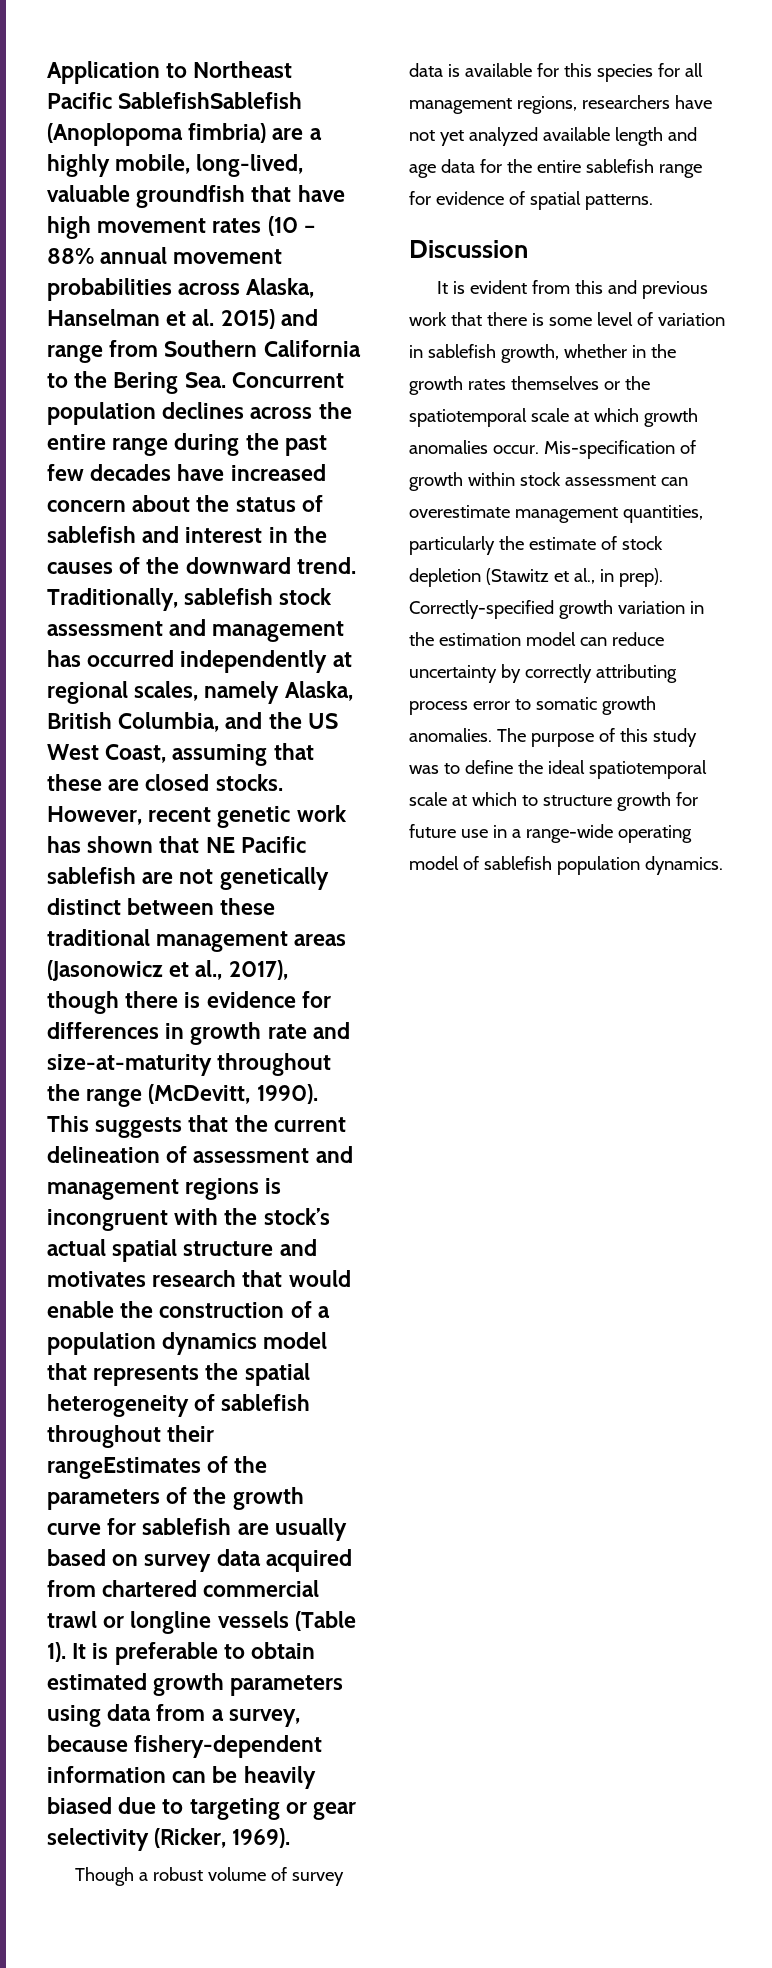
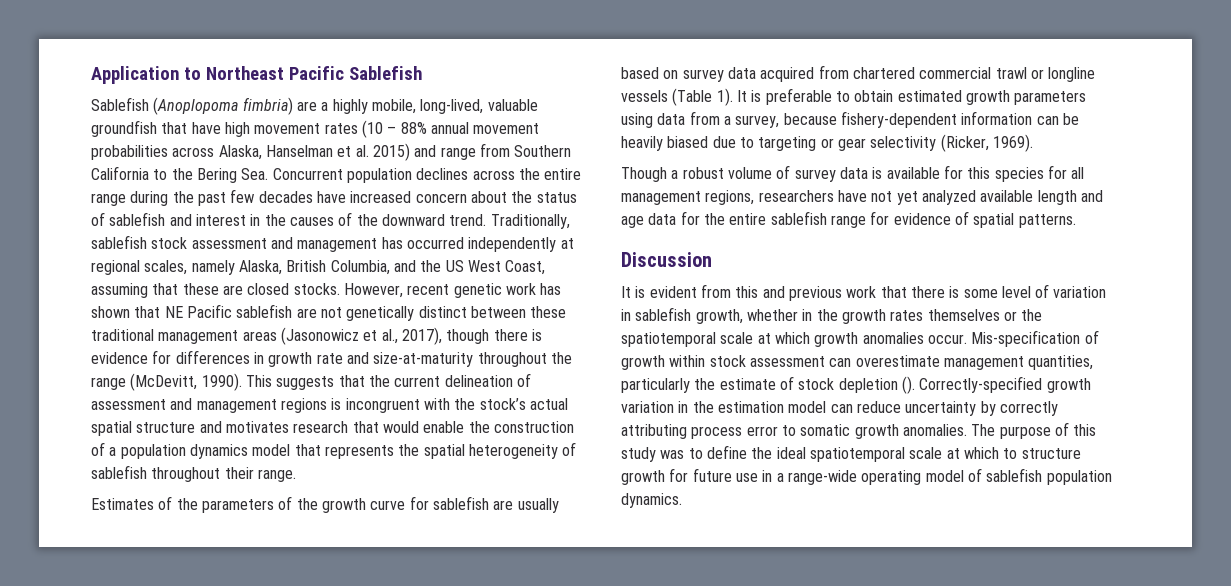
- Application to Northeast Pacific SablefishSablefish (Anoplopoma fimbria) are a highly mobile, long-lived, valuable groundfish that have high movement rates (10 – 88% annual movement probabilities across Alaska, Hanselman et al. 2015) and range from Southern California to the Bering Sea. Concurrent population declines across the entire range during the past few decades have increased concern about the status of sablefish and interest in the causes of the downward trend.
+ Application to Northeast Pacific Sablefish
+ Sablefish (Anoplopoma fimbria) are a highly mobile, long-lived, valuable groundfish that have high movement rates (10 – 88% annual movement probabilities across Alaska, Hanselman et al. 2015) and range from Southern California to the Bering Sea. Concurrent population declines across the entire range during the past few decades have increased concern about the status of sablefish and interest in the causes of the downward trend.
- This suggests that the current delineation of assessment and management regions is incongruent with the stock’s actual spatial structure and motivates research that would enable the construction of a population dynamics model that represents the spatial heterogeneity of sablefish throughout their rangeEstimates of the parameters of the growth curve for sablefish are usually based on survey data acquired from chartered commercial trawl or longline vessels (Table 1).
+ This suggests that the current delineation of assessment and management regions is incongruent with the stock’s actual spatial structure and motivates research that would enable the construction of a population dynamics model that represents the spatial heterogeneity of sablefish throughout their range.
+ Estimates of the parameters of the growth curve for sablefish are usually based on survey data acquired from chartered commercial trawl or longline vessels (Table 1).
- Mis-specification of growth within stock assessment can overestimate management quantities, particularly the estimate of stock depletion (Stawitz et al., in prep).
+ Mis-specification of growth within stock assessment can overestimate management quantities, particularly the estimate of stock depletion ().

